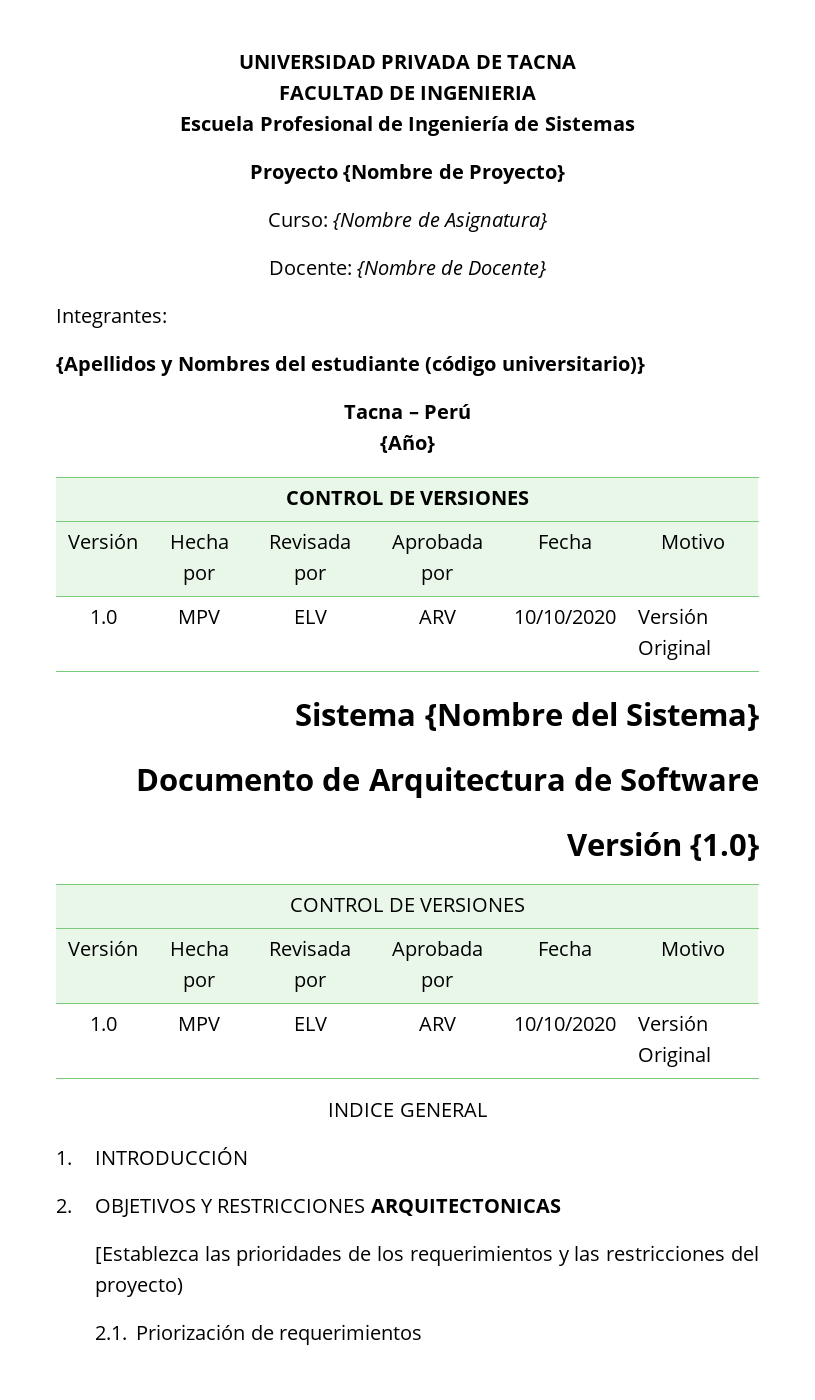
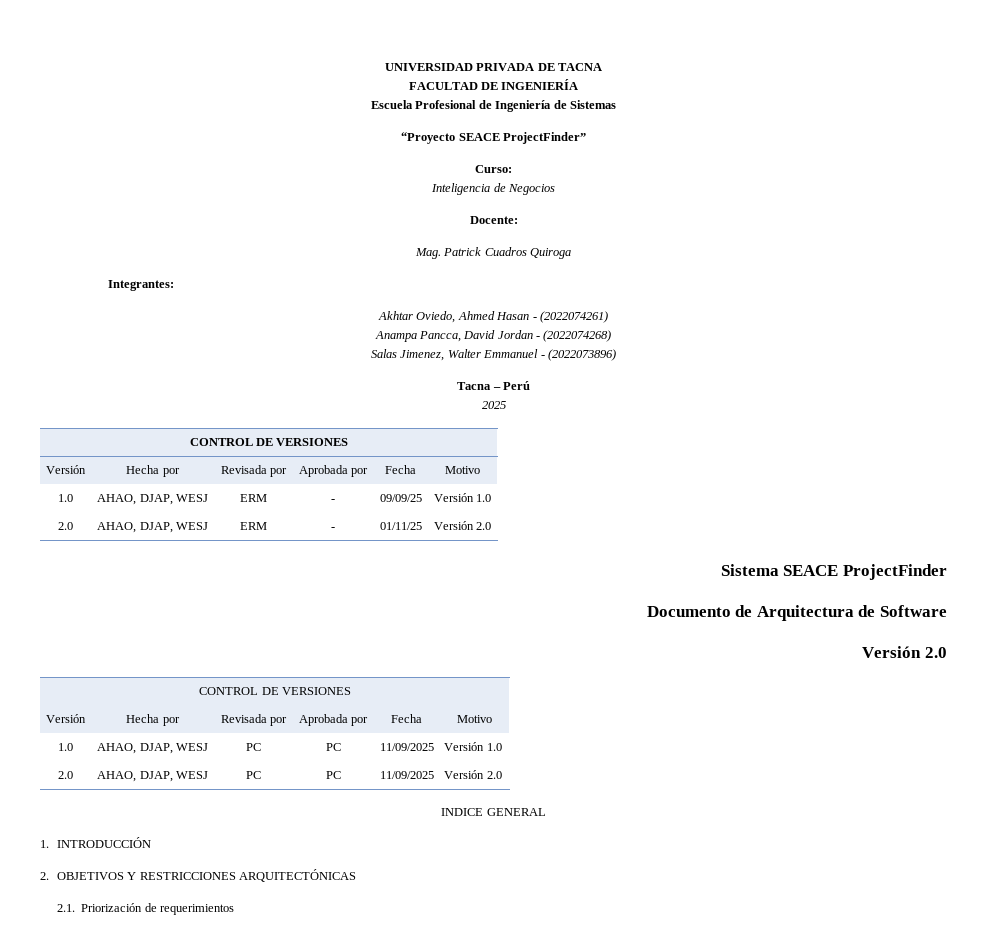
- FACULTAD DE INGENIERIA
+ FACULTAD DE INGENIERÍA
- Proyecto {Nombre de Proyecto}
- Curso: {Nombre de Asignatura}
- Docente: {Nombre de Docente}
+ “Proyecto SEACE ProjectFinder”
+ Curso:
+ Inteligencia de Negocios
+ Docente:
+ Mag. Patrick Cuadros Quiroga
  Integrantes:
- {Apellidos y Nombres del estudiante (código universitario)}
+ Akhtar Oviedo, Ahmed Hasan - (2022074261)
+ Anampa Pancca, David Jordan - (2022074268)
+ Salas Jimenez, Walter Emmanuel - (2022073896)
- {Año}
+ 2025
  CONTROL DE VERSIONES
  Versión | Hecha por | Revisada por | Aprobada por | Fecha | Motivo
- 1.0 | MPV | ELV | ARV | 10/10/2020 | Versión Original
- Sistema {Nombre del Sistema}
+ 1.0 | AHAO, DJAP, WESJ | ERM | - | 09/09/25 | Versión 1.0
+ 2.0 | AHAO, DJAP, WESJ | ERM | - | 01/11/25 | Versión 2.0
+ Sistema SEACE ProjectFinder
  Documento de Arquitectura de Software
- Versión {1.0}
+ Versión 2.0
  CONTROL DE VERSIONES
  Versión | Hecha por | Revisada por | Aprobada por | Fecha | Motivo
- 1.0 | MPV | ELV | ARV | 10/10/2020 | Versión Original
+ 1.0 | AHAO, DJAP, WESJ | PC | PC | 11/09/2025 | Versión 1.0
+ 2.0 | AHAO, DJAP, WESJ | PC | PC | 11/09/2025 | Versión 2.0
- 2. OBJETIVOS Y RESTRICCIONES ARQUITECTONICAS
- [Establezca las prioridades de los requerimientos y las restricciones del proyecto)
+ 2. OBJETIVOS Y RESTRICCIONES ARQUITECTÓNICAS

